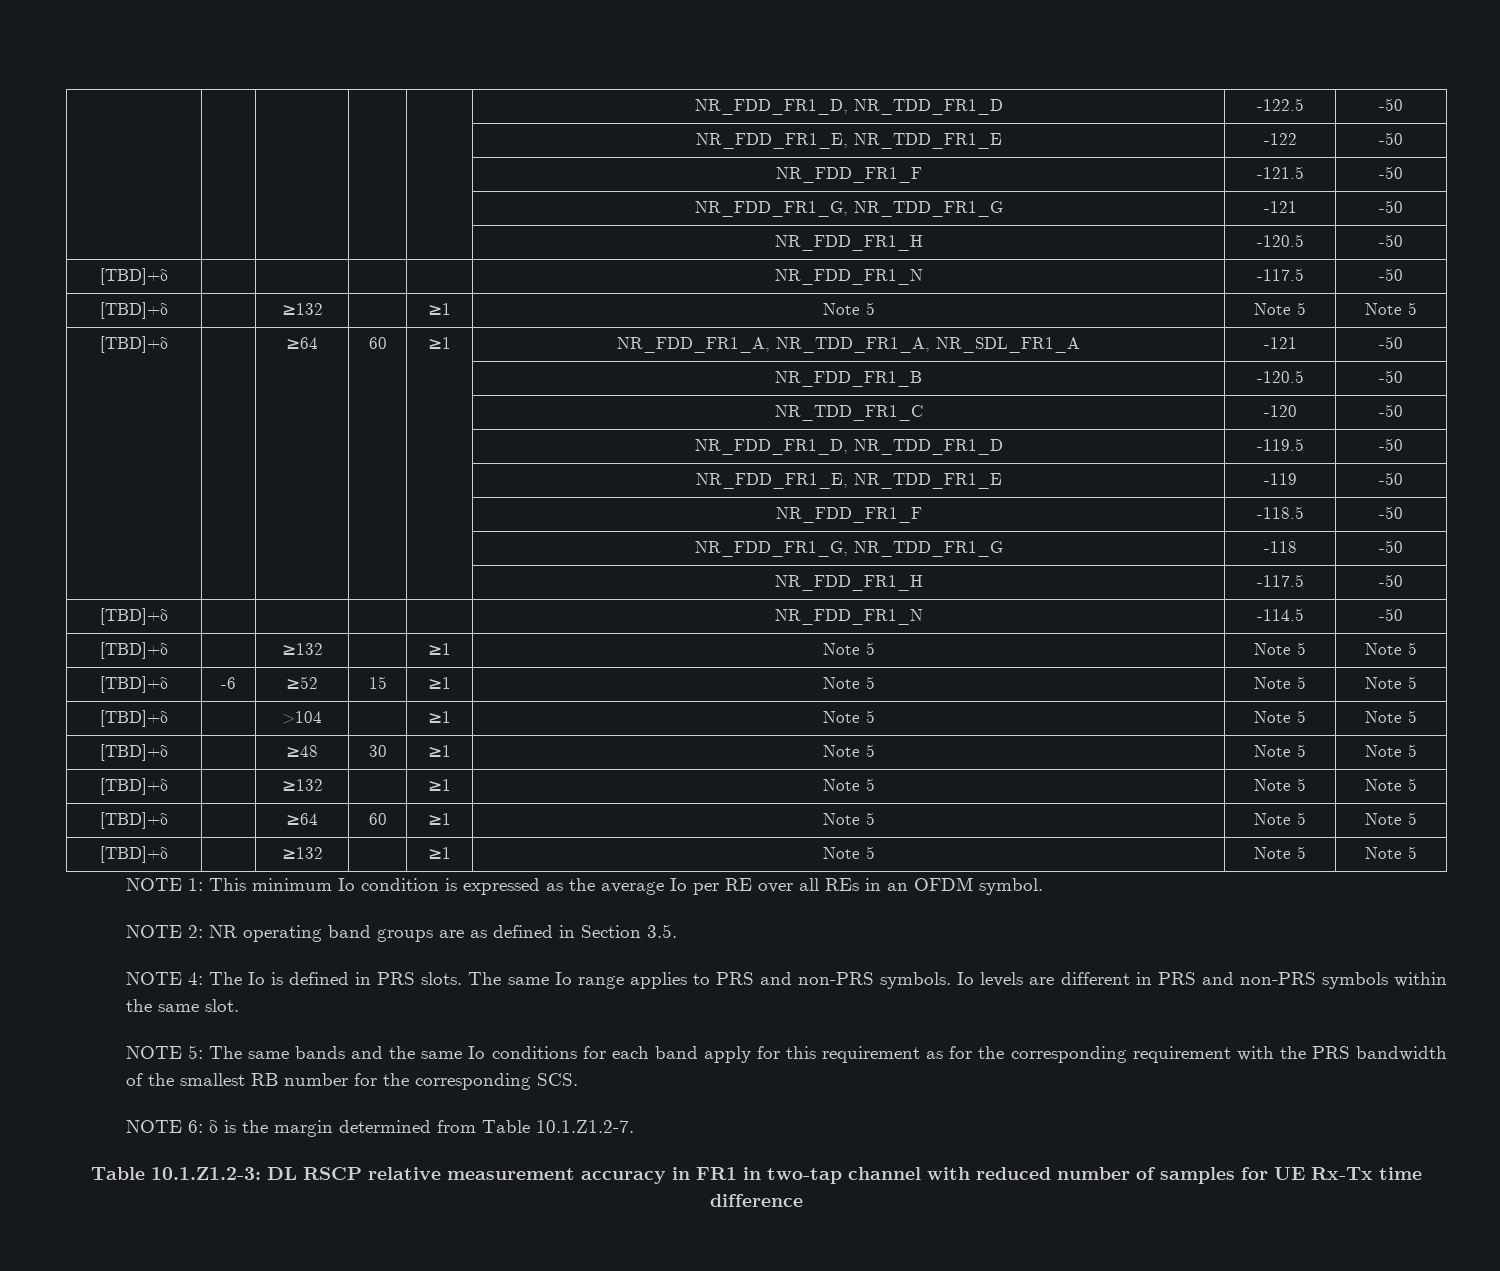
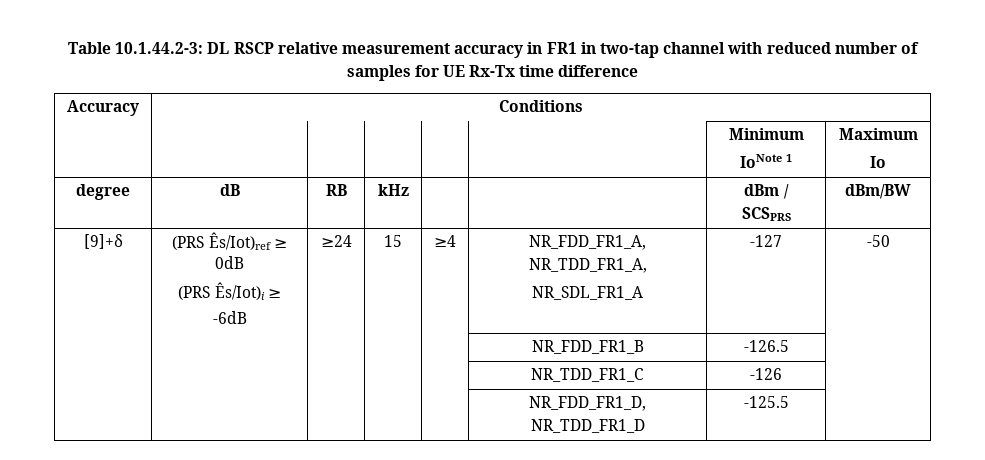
- | | | | | NR_FDD_FR1_D, NR_TDD_FR1_D | -122.5 | -50
- | | | | | NR_FDD_FR1_E, NR_TDD_FR1_E | -122 | -50
- | | | | | NR_FDD_FR1_F | -121.5 | -50
- | | | | | NR_FDD_FR1_G, NR_TDD_FR1_G | -121 | -50
- | | | | | NR_FDD_FR1_H | -120.5 | -50
- [TBD]+δ | | | | | NR_FDD_FR1_N | -117.5 | -50
- [TBD]+δ | | ≥132 | | ≥1 | Note 5 | Note 5 | Note 5
- [TBD]+δ | | ≥64 | 60 | ≥1 | NR_FDD_FR1_A, NR_TDD_FR1_A, NR_SDL_FR1_A | -121 | -50
- | | | | | NR_FDD_FR1_B | -120.5 | -50
- | | | | | NR_TDD_FR1_C | -120 | -50
- | | | | | NR_FDD_FR1_D, NR_TDD_FR1_D | -119.5 | -50
- | | | | | NR_FDD_FR1_E, NR_TDD_FR1_E | -119 | -50
- | | | | | NR_FDD_FR1_F | -118.5 | -50
- | | | | | NR_FDD_FR1_G, NR_TDD_FR1_G | -118 | -50
- | | | | | NR_FDD_FR1_H | -117.5 | -50
- [TBD]+δ | | | | | NR_FDD_FR1_N | -114.5 | -50
- [TBD]+δ | | ≥132 | | ≥1 | Note 5 | Note 5 | Note 5
- [TBD]+δ | -6 | ≥52 | 15 | ≥1 | Note 5 | Note 5 | Note 5
- [TBD]+δ | | >104 | | ≥1 | Note 5 | Note 5 | Note 5
- [TBD]+δ | | ≥48 | 30 | ≥1 | Note 5 | Note 5 | Note 5
- [TBD]+δ | | ≥132 | | ≥1 | Note 5 | Note 5 | Note 5
- [TBD]+δ | | ≥64 | 60 | ≥1 | Note 5 | Note 5 | Note 5
- [TBD]+δ | | ≥132 | | ≥1 | Note 5 | Note 5 | Note 5
- NOTE 1: This minimum Io condition is expressed as the average Io per RE over all REs in an OFDM symbol.
- NOTE 2: NR operating band groups are as defined in Section 3.5.
- NOTE 4: The Io is defined in PRS slots. The same Io range applies to PRS and non-PRS symbols. Io levels are different in PRS and non-PRS symbols within the same slot.
- NOTE 5: The same bands and the same Io conditions for each band apply for this requirement as for the corresponding requirement with the PRS bandwidth of the smallest RB number for the corresponding SCS.
- NOTE 6: δ is the margin determined from Table 10.1.Z1.2-7.
- Table 10.1.Z1.2-3: DL RSCP relative measurement accuracy in FR1 in two-tap channel with reduced number of samples for UE Rx-Tx time difference
+ Table 10.1.44.2-3: DL RSCP relative measurement accuracy in FR1 in two-tap channel with reduced number of samples for UE Rx-Tx time difference
+ Accuracy | Conditions
+ | | | | | | Minimum
+ IoNote 1 | Maximum
+ Io
+ degree | dB | RB | kHz | | | dBm / SCSPRS | dBm/BW
+ [9]+δ | (PRS Ês/Iot)ref ≥ 0dB
+ (PRS Ês/Iot)i ≥
+ -6dB | ≥24 | 15 | ≥4 | NR_FDD_FR1_A, NR_TDD_FR1_A,
+ NR_SDL_FR1_A | -127 | -50
+ | | | | | NR_FDD_FR1_B | -126.5 |
+ | | | | | NR_TDD_FR1_C | -126 |
+ | | | | | NR_FDD_FR1_D, NR_TDD_FR1_D | -125.5 |

